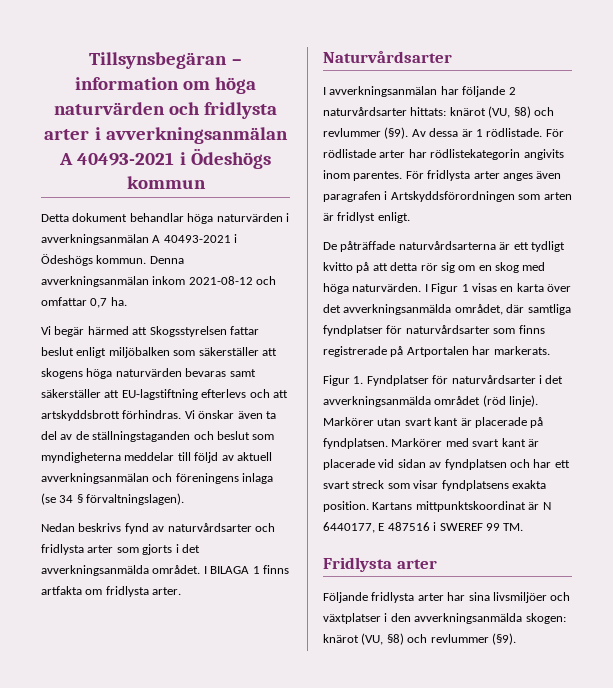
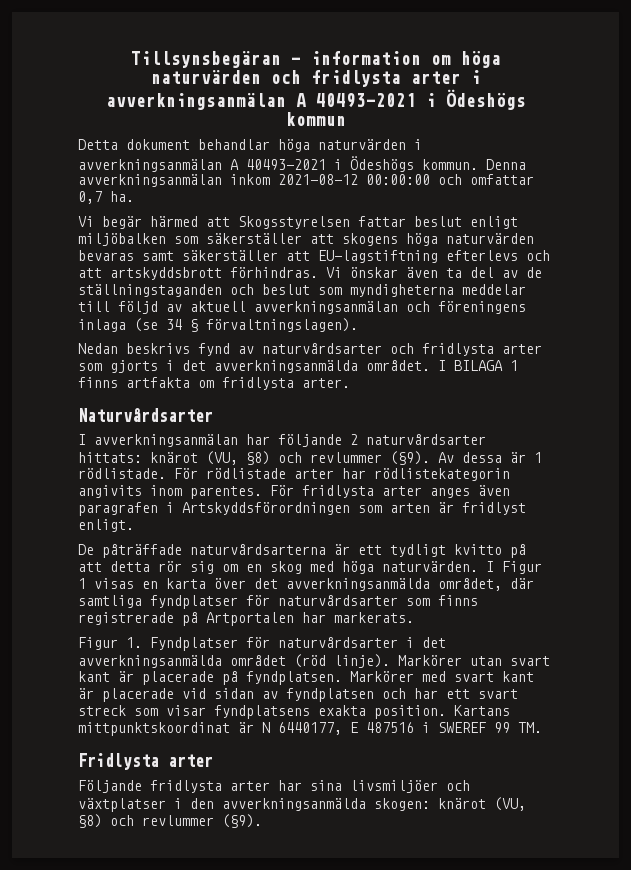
- Denna avverkningsanmälan inkom 2021-08-12 och omfattar 0,7 ha.
+ Denna avverkningsanmälan inkom 2021-08-12 00:00:00 och omfattar 0,7 ha.

